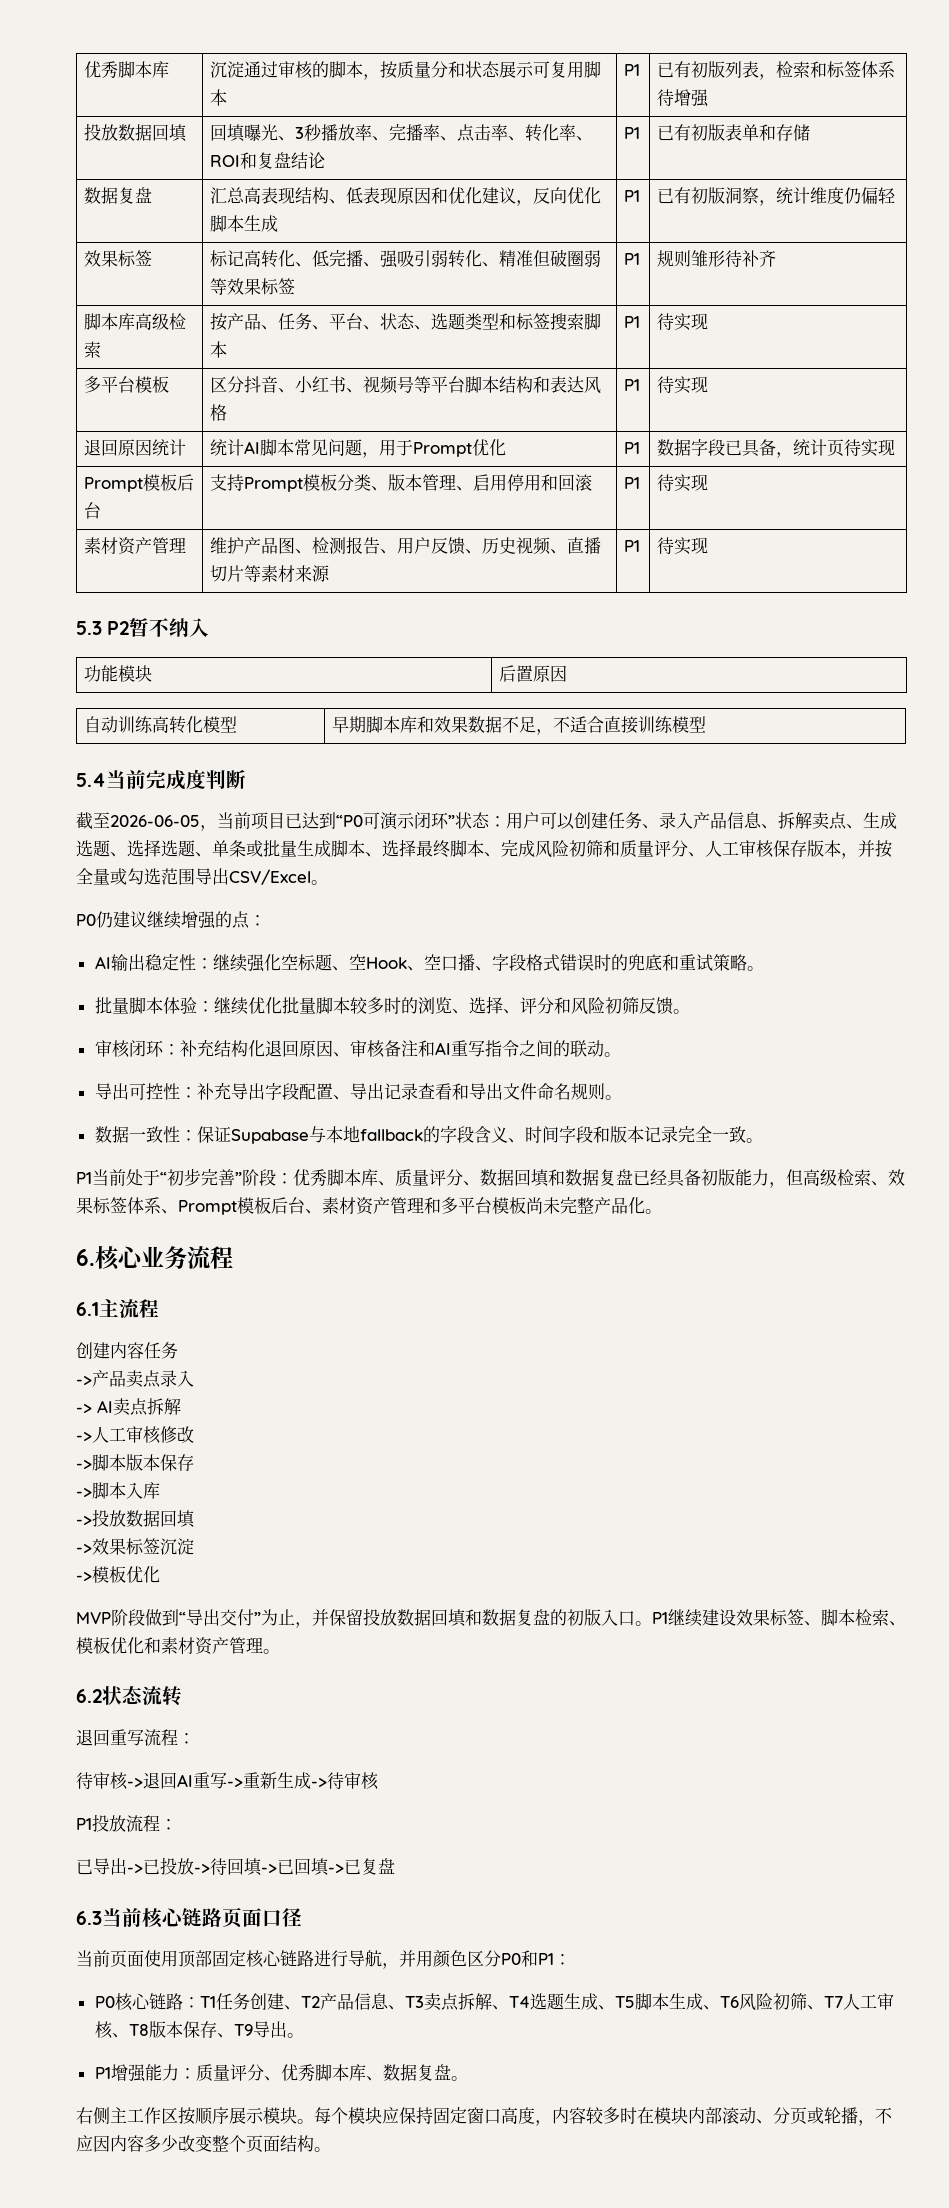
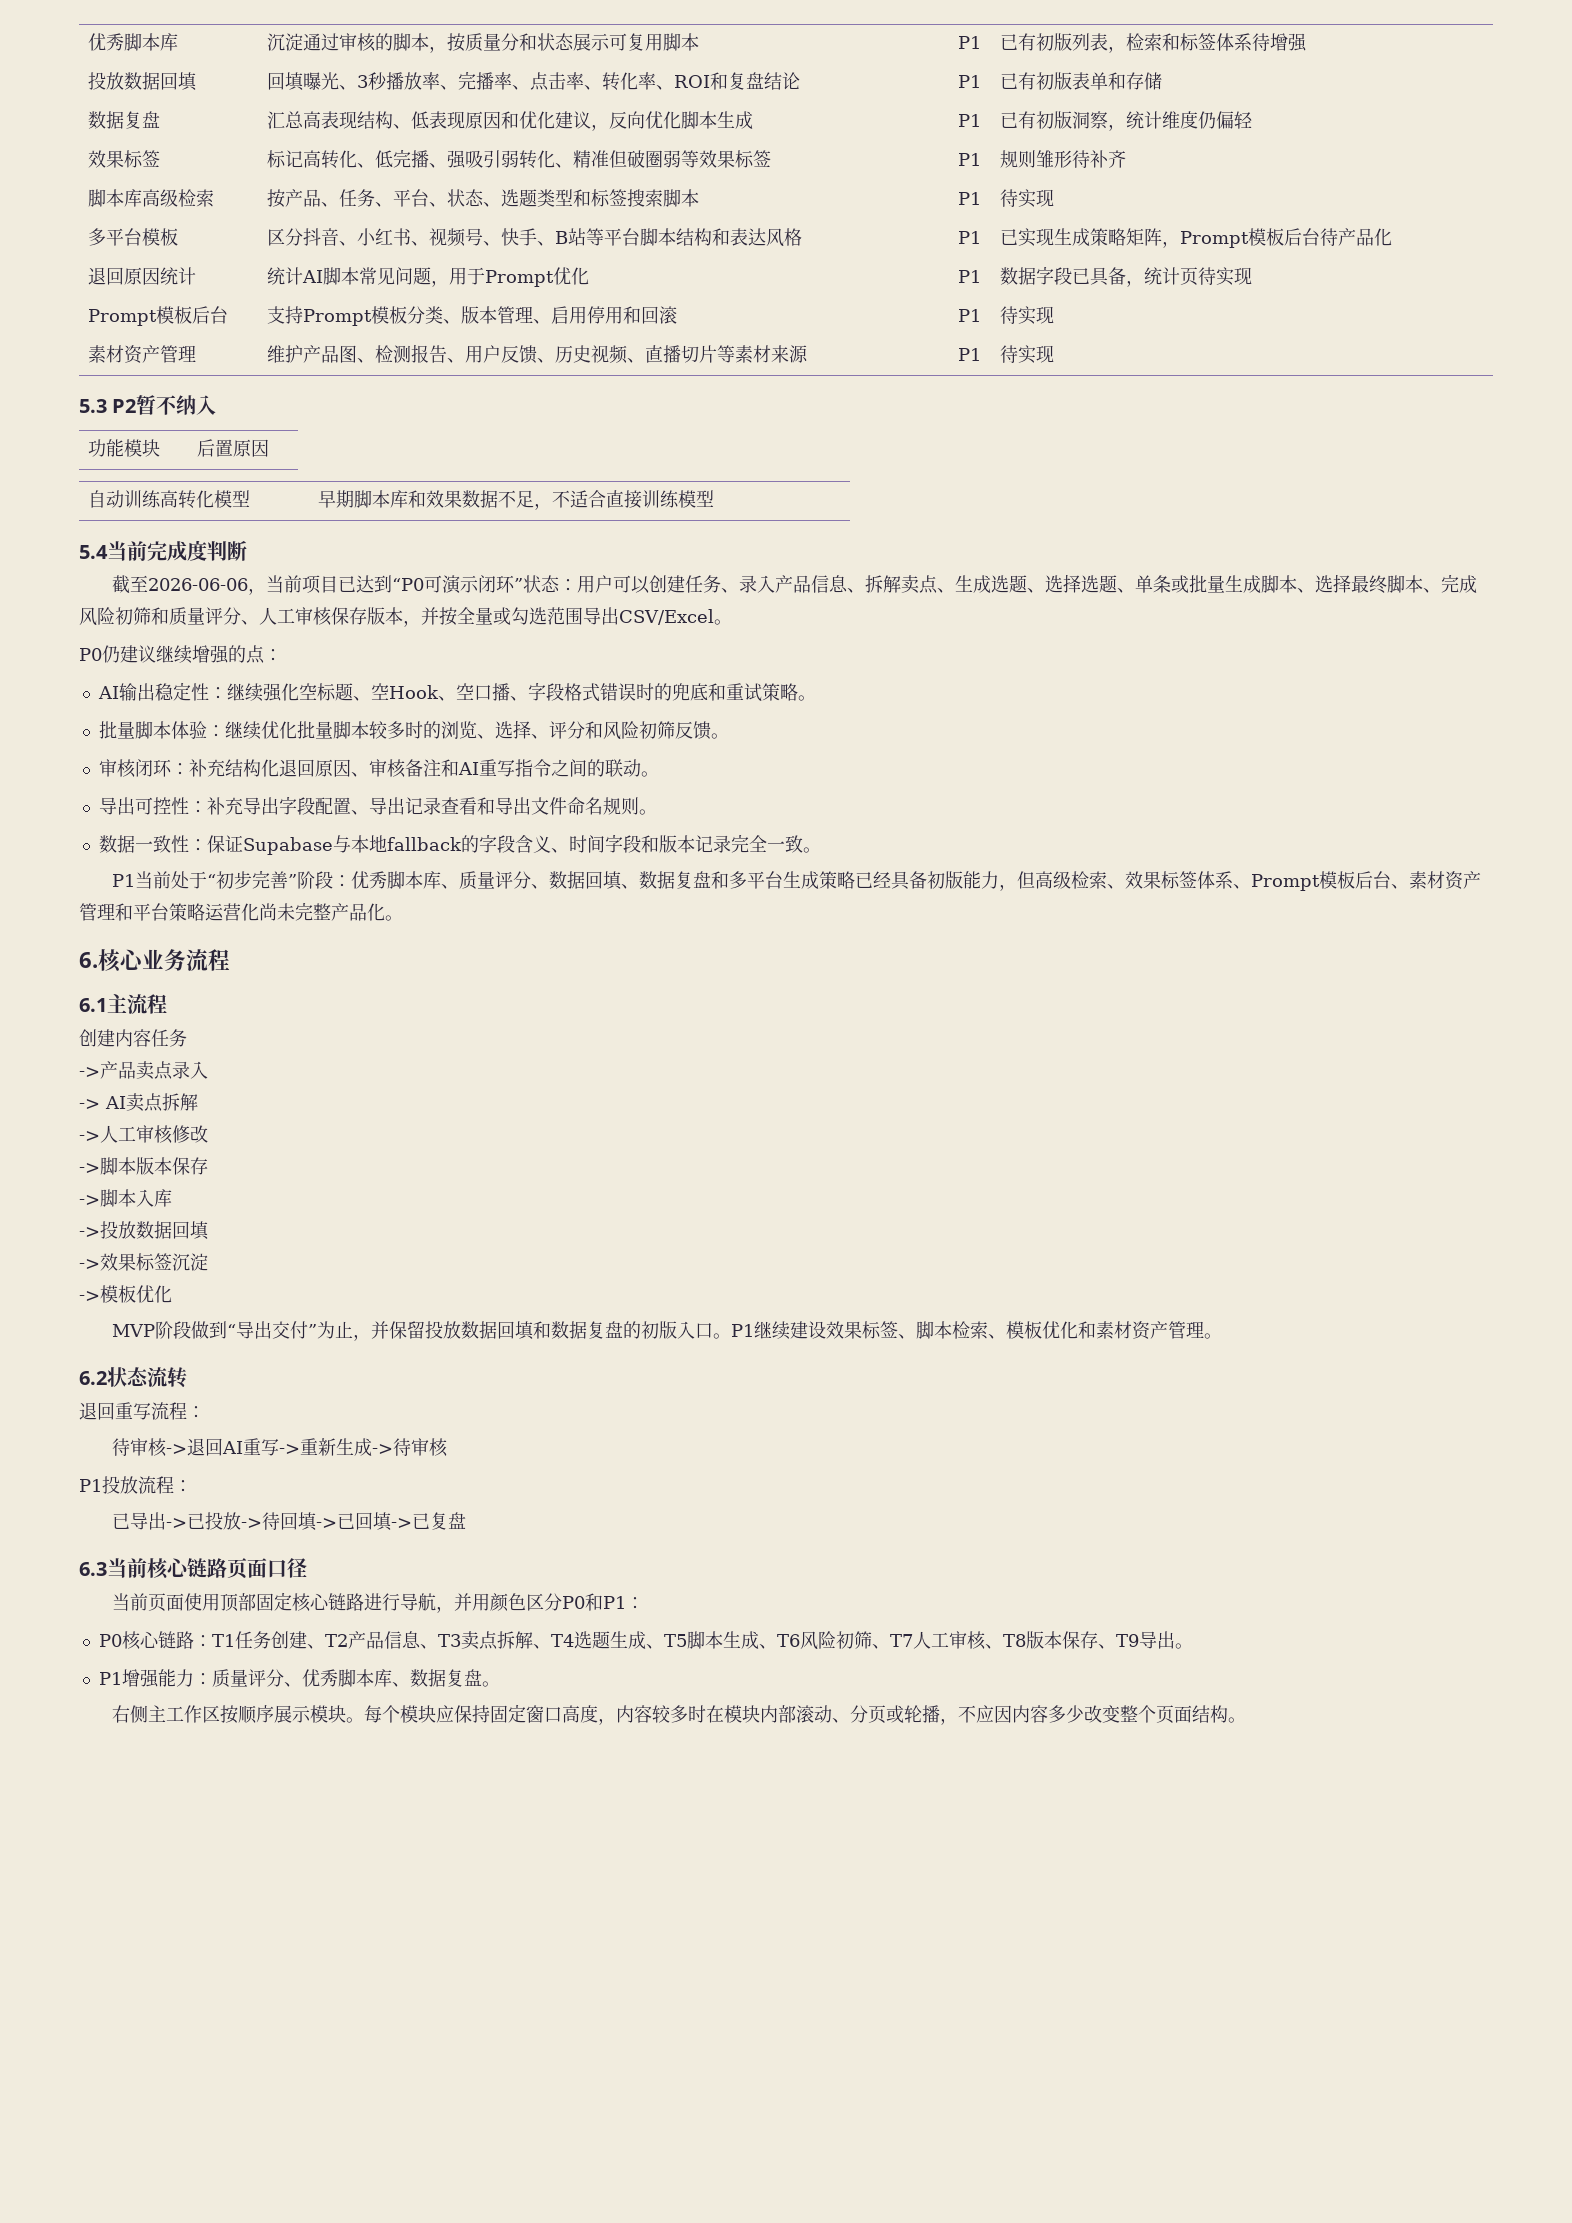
- 多平台模板 | 区分抖音、小红书、视频号等平台脚本结构和表达风格 | P1 | 待实现
+ 多平台模板 | 区分抖音、小红书、视频号、快手、B站等平台脚本结构和表达风格 | P1 | 已实现生成策略矩阵，Prompt模板后台待产品化
- 截至2026-06-05，当前项目已达到“P0可演示闭环”状态：用户可以创建任务、录入产品信息、拆解卖点、生成选题、选择选题、单条或批量生成脚本、选择最终脚本、完成风险初筛和质量评分、人工审核保存版本，并按全量或勾选范围导出CSV/Excel。
+ 截至2026-06-06，当前项目已达到“P0可演示闭环”状态：用户可以创建任务、录入产品信息、拆解卖点、生成选题、选择选题、单条或批量生成脚本、选择最终脚本、完成风险初筛和质量评分、人工审核保存版本，并按全量或勾选范围导出CSV/Excel。
- P1当前处于“初步完善”阶段：优秀脚本库、质量评分、数据回填和数据复盘已经具备初版能力，但高级检索、效果标签体系、Prompt模板后台、素材资产管理和多平台模板尚未完整产品化。
+ P1当前处于“初步完善”阶段：优秀脚本库、质量评分、数据回填、数据复盘和多平台生成策略已经具备初版能力，但高级检索、效果标签体系、Prompt模板后台、素材资产管理和平台策略运营化尚未完整产品化。

